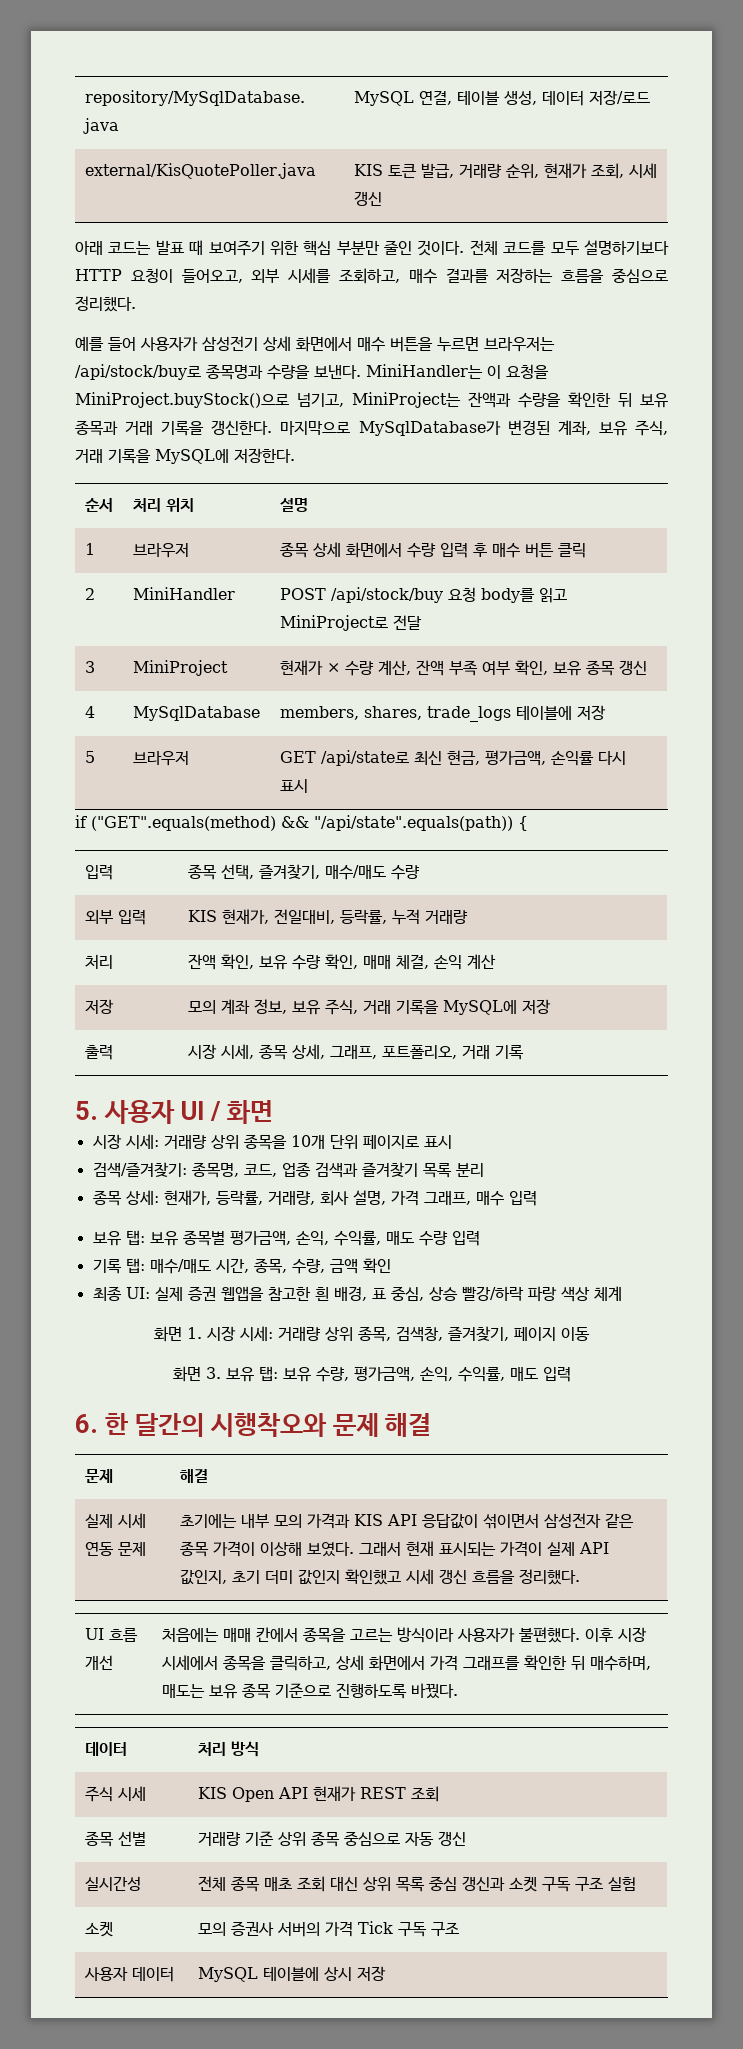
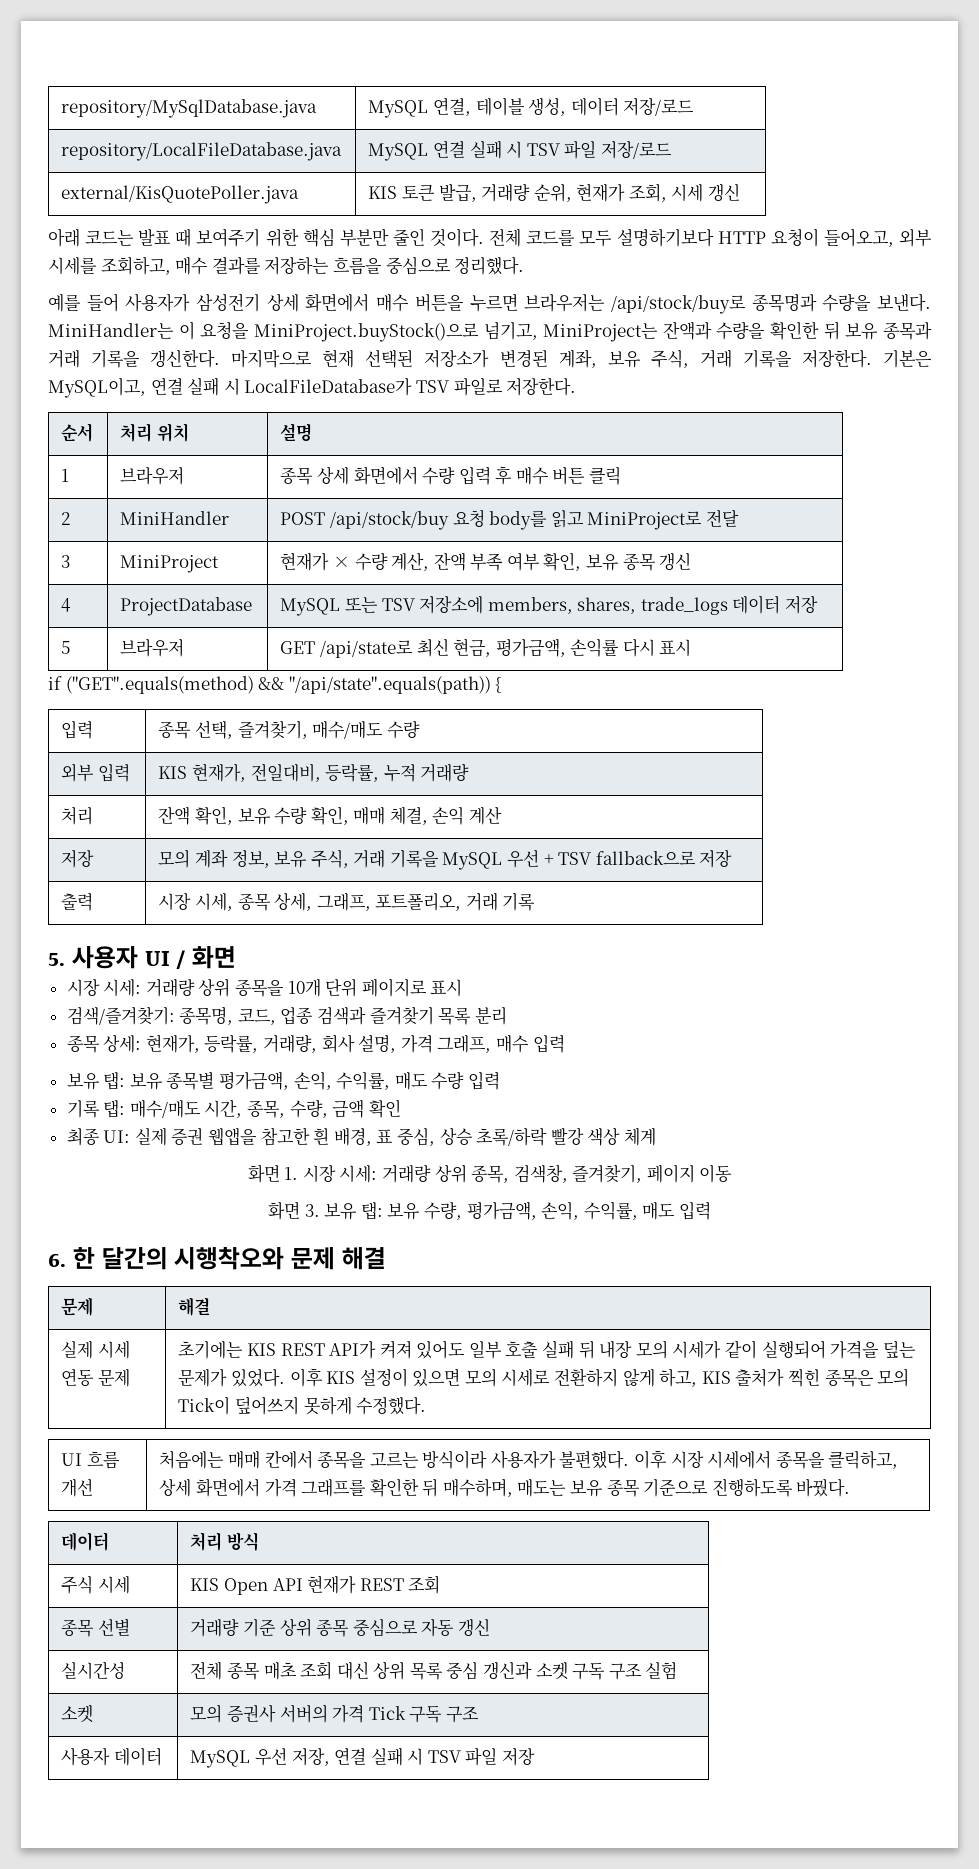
+ repository/LocalFileDatabase.java | MySQL 연결 실패 시 TSV 파일 저장/로드
- 마지막으로 MySqlDatabase가 변경된 계좌, 보유 주식, 거래 기록을 MySQL에 저장한다.
+ 마지막으로 현재 선택된 저장소가 변경된 계좌, 보유 주식, 거래 기록을 저장한다. 기본은 MySQL이고, 연결 실패 시 LocalFileDatabase가 TSV 파일로 저장한다.
- 4 | MySqlDatabase | members, shares, trade_logs 테이블에 저장
+ 4 | ProjectDatabase | MySQL 또는 TSV 저장소에 members, shares, trade_logs 데이터 저장
- 저장 | 모의 계좌 정보, 보유 주식, 거래 기록을 MySQL에 저장
+ 저장 | 모의 계좌 정보, 보유 주식, 거래 기록을 MySQL 우선 + TSV fallback으로 저장
- 최종 UI: 실제 증권 웹앱을 참고한 흰 배경, 표 중심, 상승 빨강/하락 파랑 색상 체계
+ 최종 UI: 실제 증권 웹앱을 참고한 흰 배경, 표 중심, 상승 초록/하락 빨강 색상 체계
- 초기에는 내부 모의 가격과 KIS API 응답값이 섞이면서 삼성전자 같은 종목 가격이 이상해 보였다. 그래서 현재 표시되는 가격이 실제 API 값인지, 초기 더미 값인지 확인했고 시세 갱신 흐름을 정리했다.
+ 초기에는 KIS REST API가 켜져 있어도 일부 호출 실패 뒤 내장 모의 시세가 같이 실행되어 가격을 덮는 문제가 있었다. 이후 KIS 설정이 있으면 모의 시세로 전환하지 않게 하고, KIS 출처가 찍힌 종목은 모의 Tick이 덮어쓰지 못하게 수정했다.
- 사용자 데이터 | MySQL 테이블에 상시 저장
+ 사용자 데이터 | MySQL 우선 저장, 연결 실패 시 TSV 파일 저장

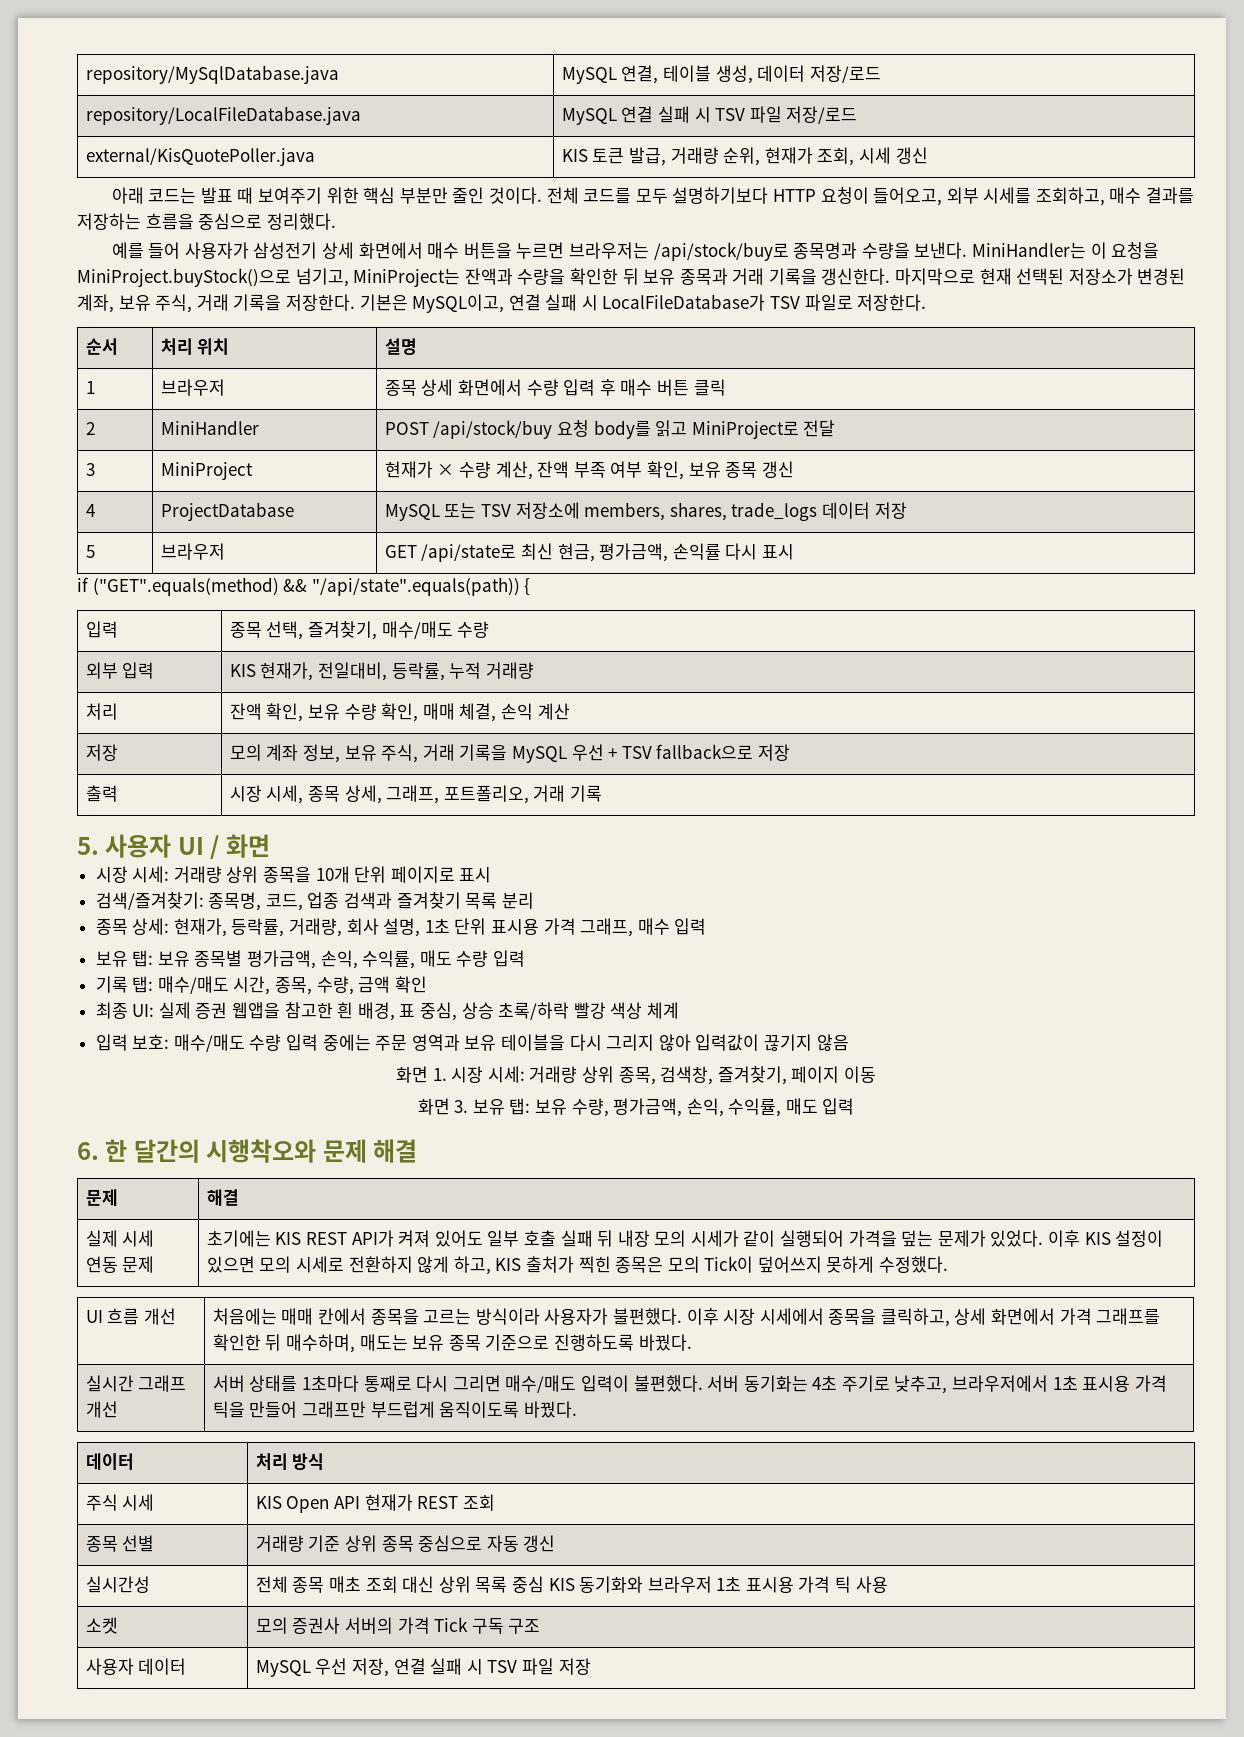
- 종목 상세: 현재가, 등락률, 거래량, 회사 설명, 가격 그래프, 매수 입력
+ 종목 상세: 현재가, 등락률, 거래량, 회사 설명, 1초 단위 표시용 가격 그래프, 매수 입력
+ 입력 보호: 매수/매도 수량 입력 중에는 주문 영역과 보유 테이블을 다시 그리지 않아 입력값이 끊기지 않음
+ 실시간 그래프 개선 | 서버 상태를 1초마다 통째로 다시 그리면 매수/매도 입력이 불편했다. 서버 동기화는 4초 주기로 낮추고, 브라우저에서 1초 표시용 가격 틱을 만들어 그래프만 부드럽게 움직이도록 바꿨다.
- 실시간성 | 전체 종목 매초 조회 대신 상위 목록 중심 갱신과 소켓 구독 구조 실험
+ 실시간성 | 전체 종목 매초 조회 대신 상위 목록 중심 KIS 동기화와 브라우저 1초 표시용 가격 틱 사용

